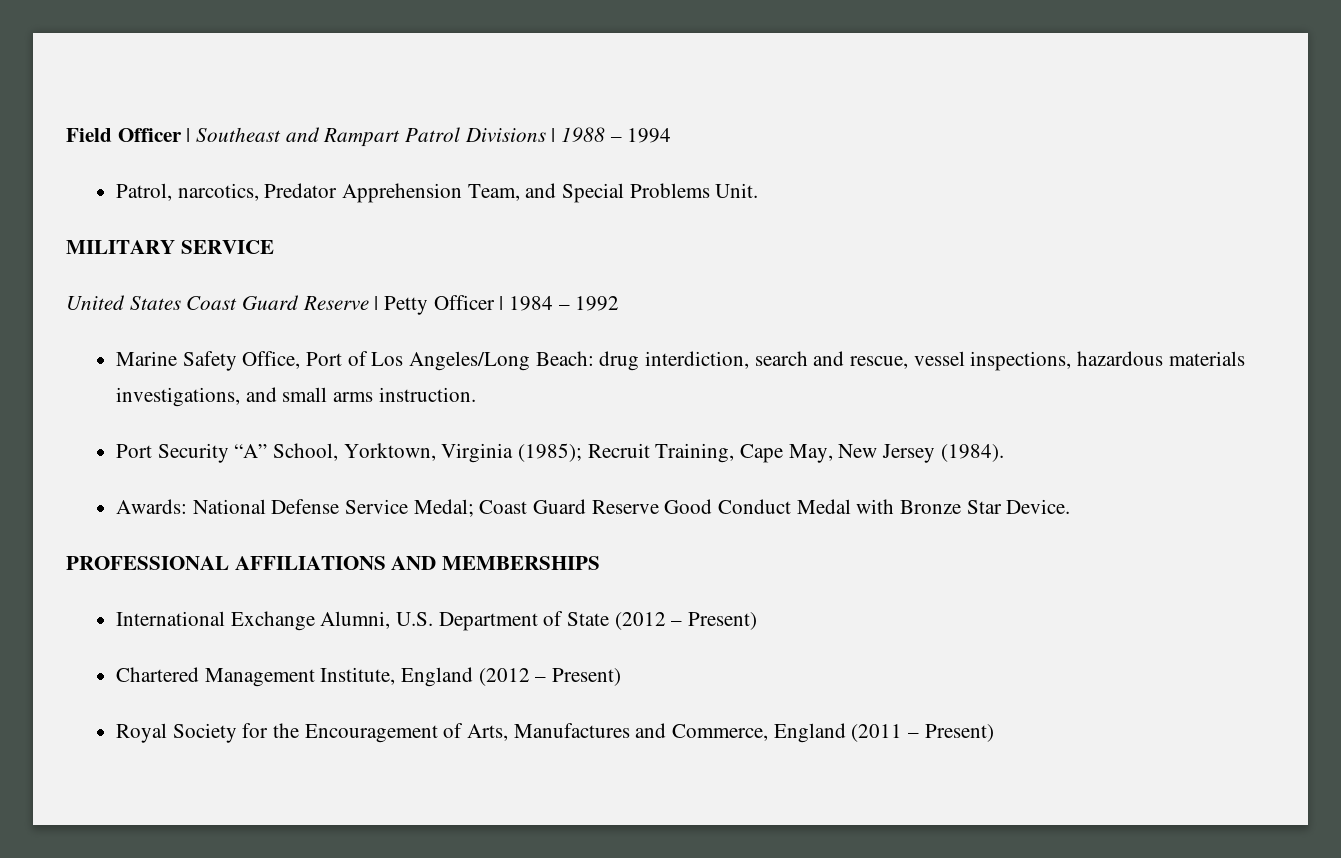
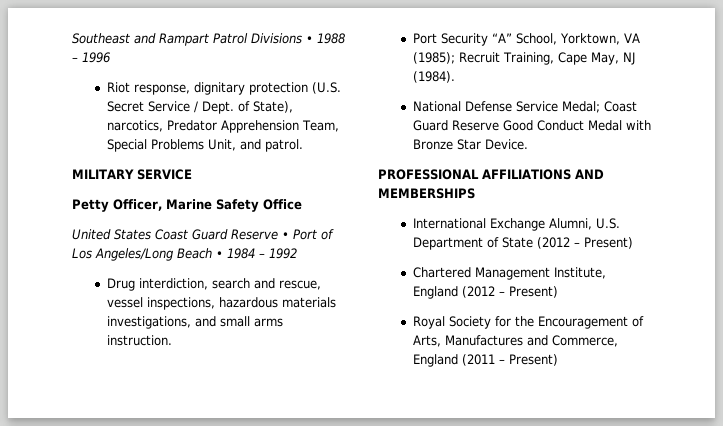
- Field Officer | Southeast and Rampart Patrol Divisions | 1988 – 1994
- Patrol, narcotics, Predator Apprehension Team, and Special Problems Unit.
+ Southeast and Rampart Patrol Divisions • 1988 – 1996
+ Riot response, dignitary protection (U.S. Secret Service / Dept. of State), narcotics, Predator Apprehension Team, Special Problems Unit, and patrol.
+ Petty Officer, Marine Safety Office
- United States Coast Guard Reserve | Petty Officer | 1984 – 1992
- Marine Safety Office, Port of Los Angeles/Long Beach: drug interdiction, search and rescue, vessel inspections, hazardous materials investigations, and small arms instruction.
+ United States Coast Guard Reserve • Port of Los Angeles/Long Beach • 1984 – 1992
+ Drug interdiction, search and rescue, vessel inspections, hazardous materials investigations, and small arms instruction.
- Port Security “A” School, Yorktown, Virginia (1985); Recruit Training, Cape May, New Jersey (1984).
+ Port Security “A” School, Yorktown, VA (1985); Recruit Training, Cape May, NJ (1984).
- Awards: National Defense Service Medal; Coast Guard Reserve Good Conduct Medal with Bronze Star Device.
+ National Defense Service Medal; Coast Guard Reserve Good Conduct Medal with Bronze Star Device.

